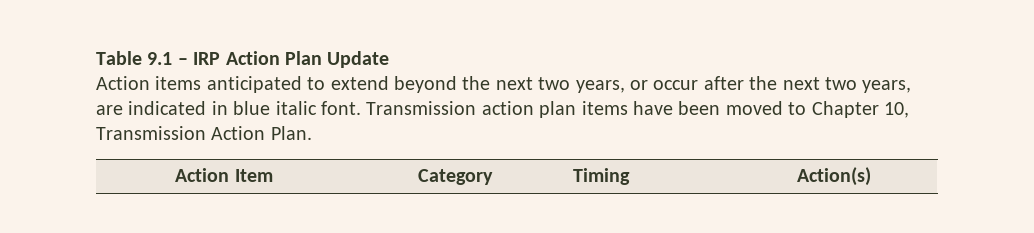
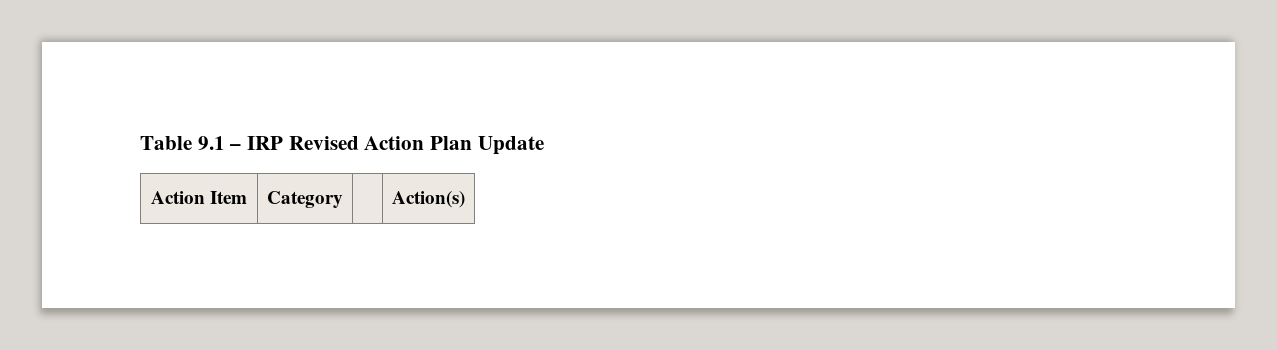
- Table 9.1 – IRP Action Plan Update
+ Table 9.1 – IRP Revised Action Plan Update
- Action items anticipated to extend beyond the next two years, or occur after the next two years, are indicated in blue italic font. Transmission action plan items have been moved to Chapter 10, Transmission Action Plan.
- Action Item | Category | Timing | Action(s)
+ Action Item | Category | | Action(s)

